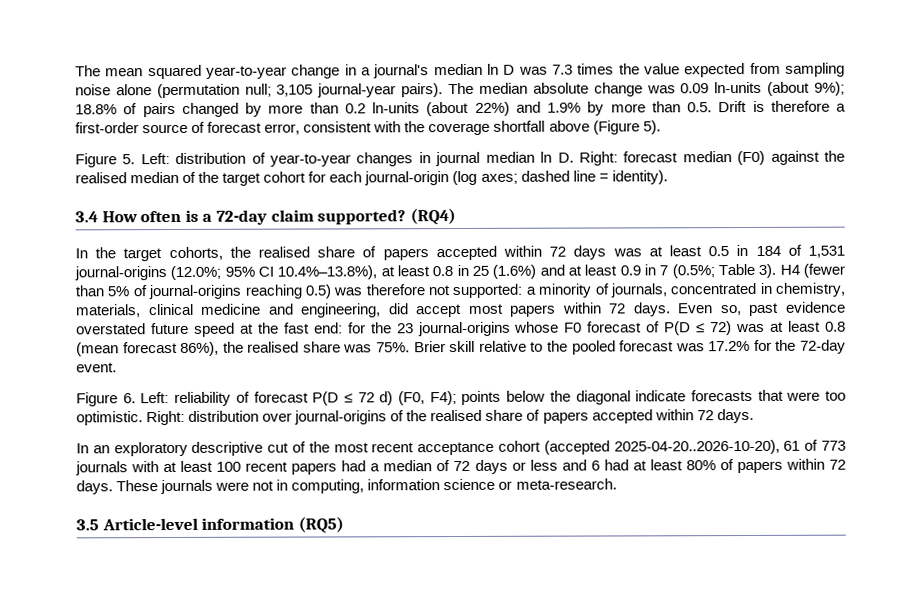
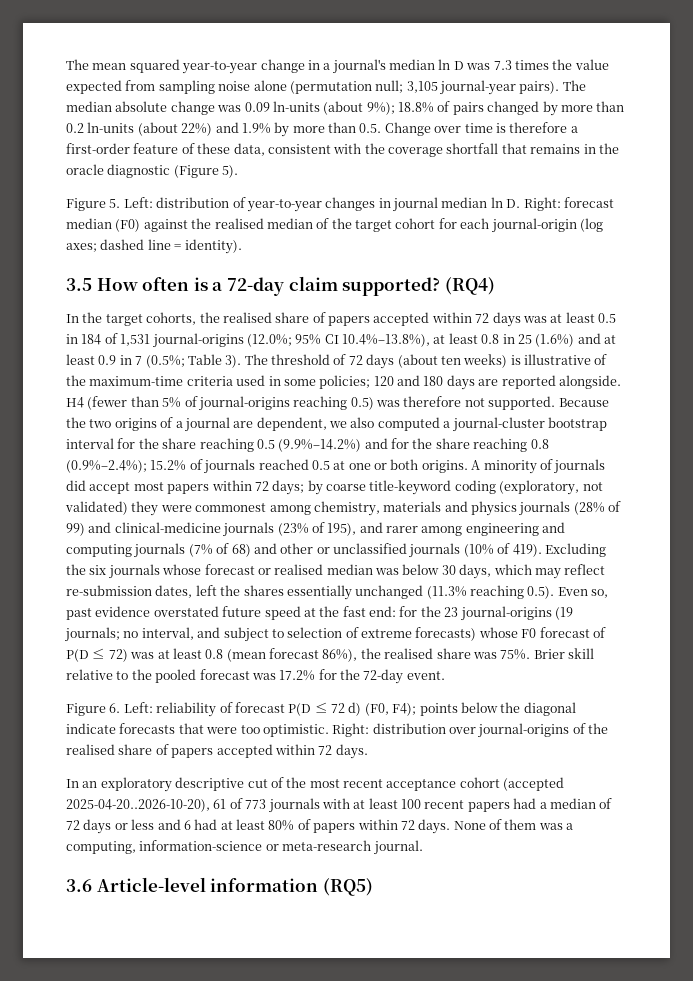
- The median absolute change was 0.09 ln-units (about 9%); 18.8% of pairs changed by more than 0.2 ln-units (about 22%) and 1.9% by more than 0.5. Drift is therefore a first-order source of forecast error, consistent with the coverage shortfall above (Figure 5).
+ The median absolute change was 0.09 ln-units (about 9%); 18.8% of pairs changed by more than 0.2 ln-units (about 22%) and 1.9% by more than 0.5. Change over time is therefore a first-order feature of these data, consistent with the coverage shortfall that remains in the oracle diagnostic (Figure 5).
- 3.4 How often is a 72-day claim supported?
+ 3.5 How often is a 72-day claim supported?
+ The threshold of 72 days (about ten weeks) is illustrative of the maximum-time criteria used in some policies; 120 and 180 days are reported alongside.
- H4 (fewer than 5% of journal-origins reaching 0.5) was therefore not supported: a minority of journals, concentrated in chemistry, materials, clinical medicine and engineering, did accept most papers within 72 days. Even so, past evidence overstated future speed at the fast end: for the 23 journal-origins whose F0 forecast of P(D ≤ 72) was at least 0.8 (mean forecast 86%), the realised share was 75%.
+ H4 (fewer than 5% of journal-origins reaching 0.5) was therefore not supported. Because the two origins of a journal are dependent, we also computed a journal-cluster bootstrap interval for the share reaching 0.5 (9.9%–14.2%) and for the share reaching 0.8 (0.9%–2.4%); 15.2% of journals reached 0.5 at one or both origins. A minority of journals did accept most papers within 72 days; by coarse title-keyword coding (exploratory, not validated) they were commonest among chemistry, materials and physics journals (28% of 99) and clinical-medicine journals (23% of 195), and rarer among engineering and computing journals (7% of 68) and other or unclassified journals (10% of 419). Excluding the six journals whose forecast or realised median was below 30 days, which may reflect re-submission dates, left the shares essentially unchanged (11.3% reaching 0.5). Even so, past evidence overstated future speed at the fast end: for the 23 journal-origins (19 journals; no interval, and subject to selection of extreme forecasts) whose F0 forecast of P(D ≤ 72) was at least 0.8 (mean forecast 86%), the realised share was 75%.
- These journals were not in computing, information science or meta-research.
- 3.5 Article-level information (RQ5)
+ None of them was a computing, information-science or meta-research journal.
+ 3.6 Article-level information (RQ5)

